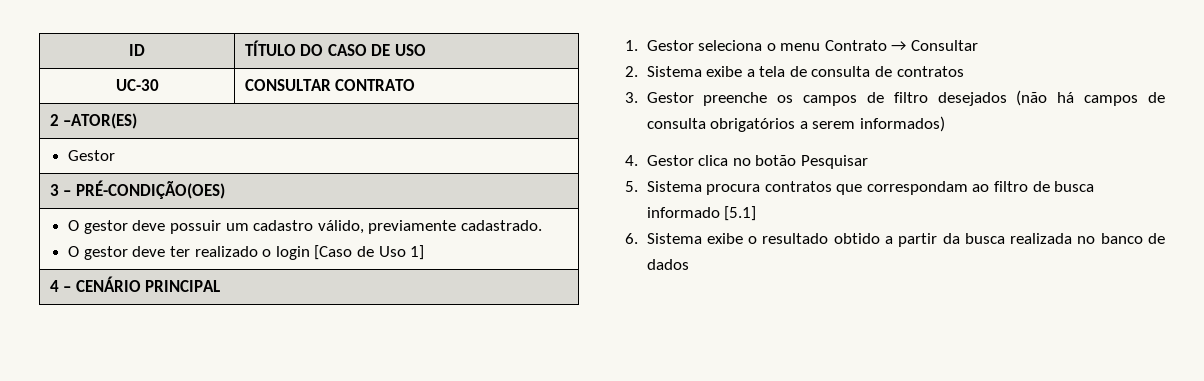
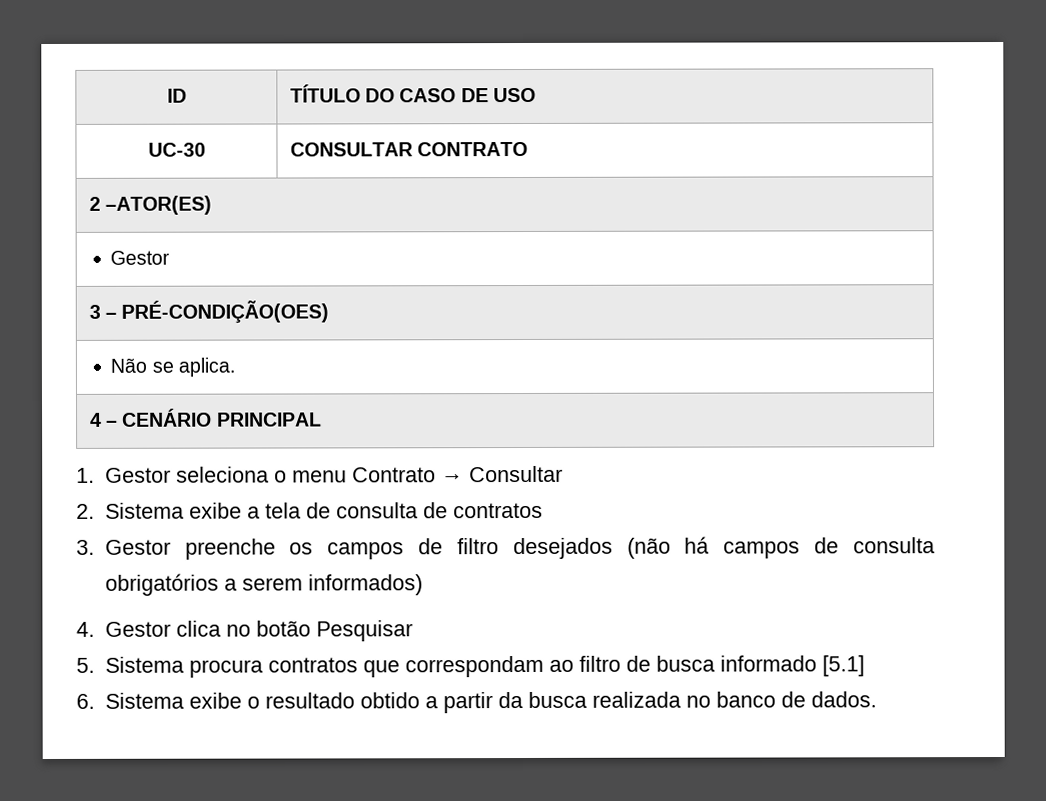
- O gestor deve possuir um cadastro válido, previamente cadastrado.
- O gestor deve ter realizado o login [Caso de Uso 1]
+ Não se aplica.
- 6. Sistema exibe o resultado obtido a partir da busca realizada no banco de dados
+ 6. Sistema exibe o resultado obtido a partir da busca realizada no banco de dados.

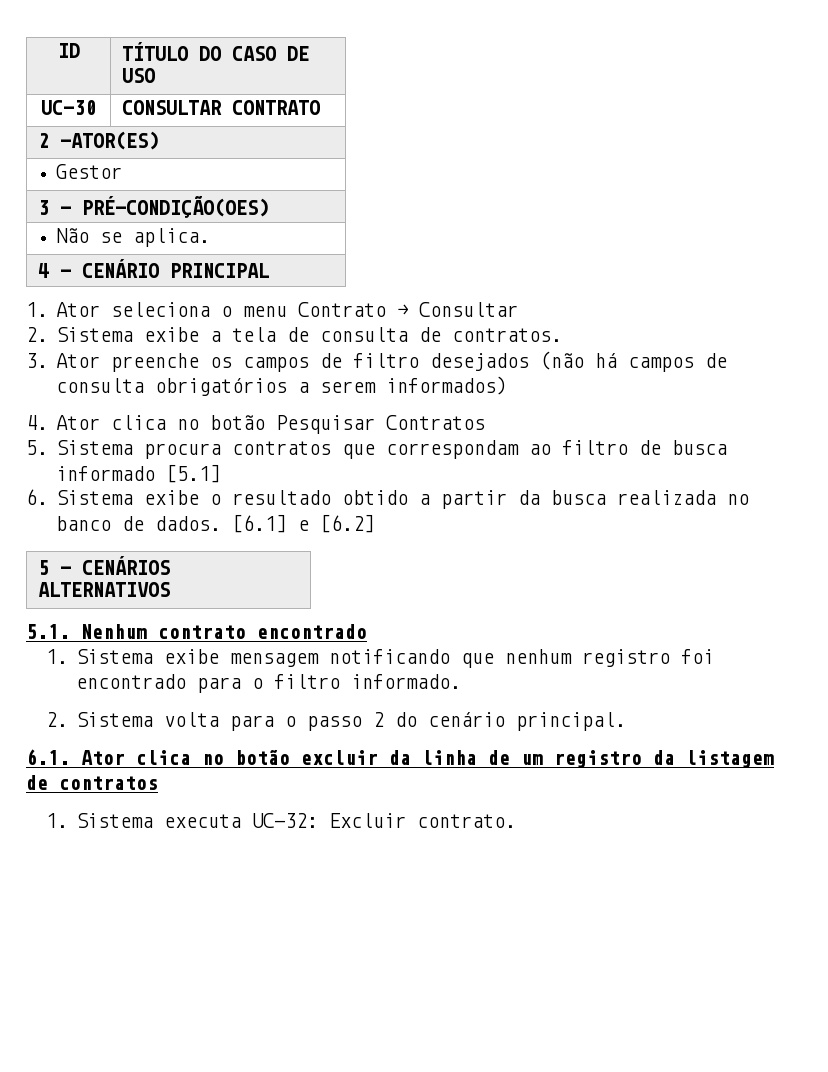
- 1. Gestor seleciona o menu Contrato → Consultar
+ 1. Ator seleciona o menu Contrato → Consultar
- 2. Sistema exibe a tela de consulta de contratos
+ 2. Sistema exibe a tela de consulta de contratos.
- 3. Gestor preenche os campos de filtro desejados (não há campos de consulta obrigatórios a serem informados)
+ 3. Ator preenche os campos de filtro desejados (não há campos de consulta obrigatórios a serem informados)
- 4. Gestor clica no botão Pesquisar
+ 4. Ator clica no botão Pesquisar Contratos
+ [6.1] e [6.2]
+ 5 – CENÁRIOS ALTERNATIVOS
+ 5.1. Nenhum contrato encontrado
+ 1. Sistema exibe mensagem notificando que nenhum registro foi encontrado para o filtro informado.
+ 2. Sistema volta para o passo 2 do cenário principal.
+ 6.1. Ator clica no botão excluir da linha de um registro da listagem de contratos
+ 1. Sistema executa UC-32: Excluir contrato.

